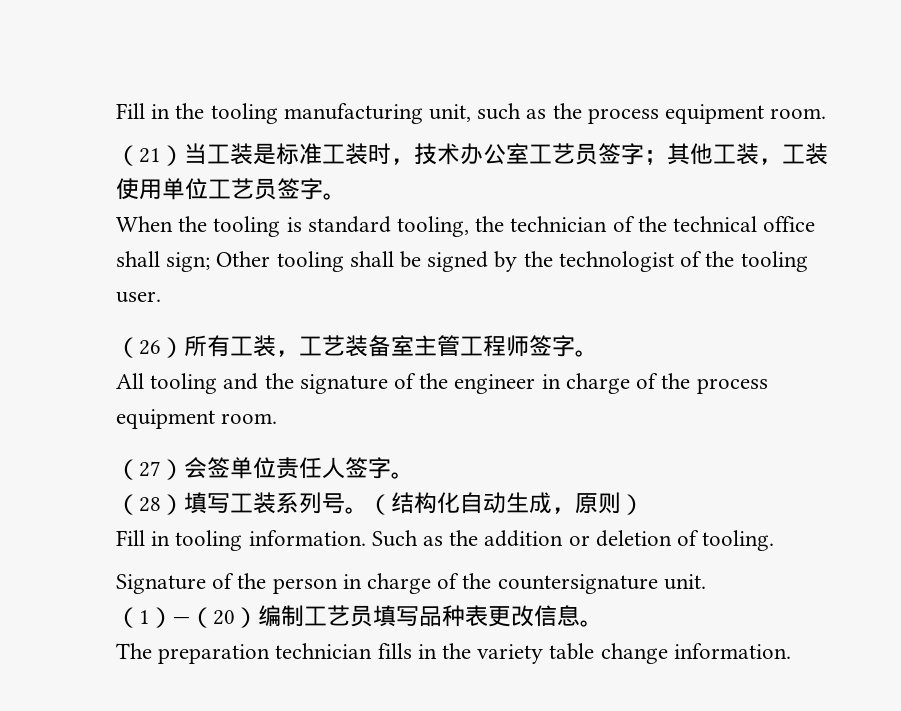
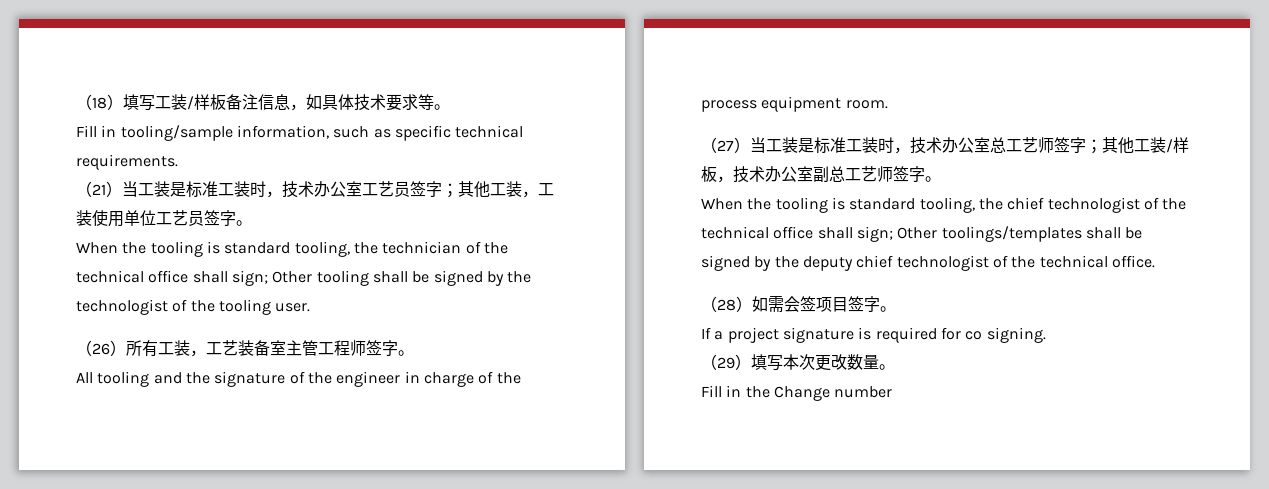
- Fill in the tooling manufacturing unit, such as the process equipment room.
+ （18）填写工装/样板备注信息，如具体技术要求等。
+ Fill in tooling/sample information, such as specific technical requirements.
- （27）会签单位责任人签字。
- （28）填写工装系列号。（结构化自动生成，原则）
- Fill in tooling information. Such as the addition or deletion of tooling.
- Signature of the person in charge of the countersignature unit.
- （1）—（20）编制工艺员填写品种表更改信息。
- The preparation technician fills in the variety table change information.
+ （27）当工装是标准工装时，技术办公室总工艺师签字；其他工装/样板，技术办公室副总工艺师签字。
+ When the tooling is standard tooling, the chief technologist of the technical office shall sign; Other toolings/templates shall be signed by the deputy chief technologist of the technical office.
+ （28）如需会签项目签字。
+ If a project signature is required for co signing.
+ （29）填写本次更改数量。
+ Fill in the Change number

